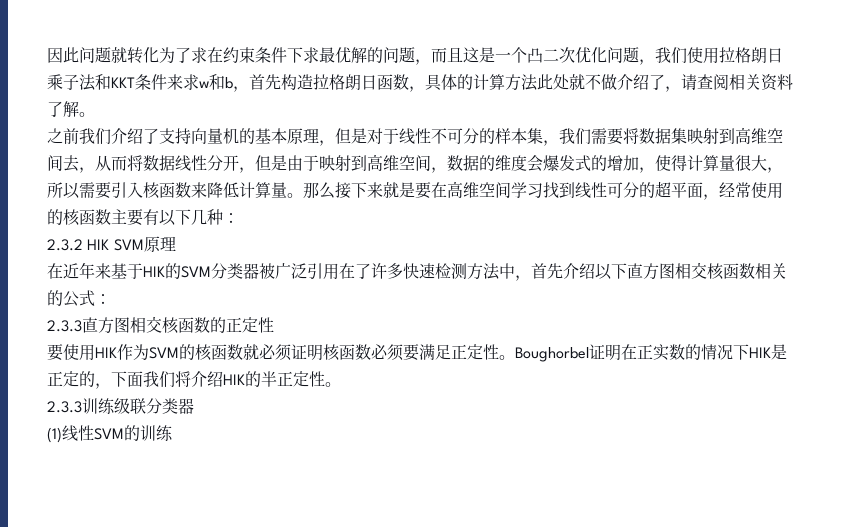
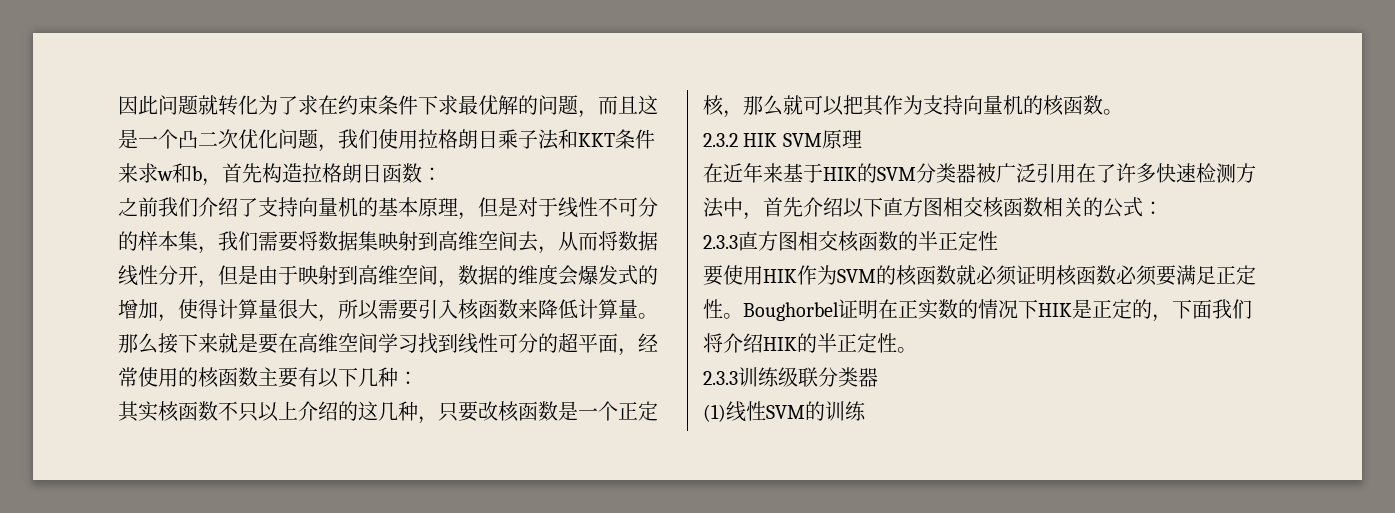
- 因此问题就转化为了求在约束条件下求最优解的问题，而且这是一个凸二次优化问题，我们使用拉格朗日乘子法和KKT条件来求w和b，首先构造拉格朗日函数，具体的计算方法此处就不做介绍了，请查阅相关资料了解。
+ 因此问题就转化为了求在约束条件下求最优解的问题，而且这是一个凸二次优化问题，我们使用拉格朗日乘子法和KKT条件来求w和b，首先构造拉格朗日函数：
+ 其实核函数不只以上介绍的这几种，只要改核函数是一个正定核，那么就可以把其作为支持向量机的核函数。
- 2.3.3直方图相交核函数的正定性
+ 2.3.3直方图相交核函数的半正定性

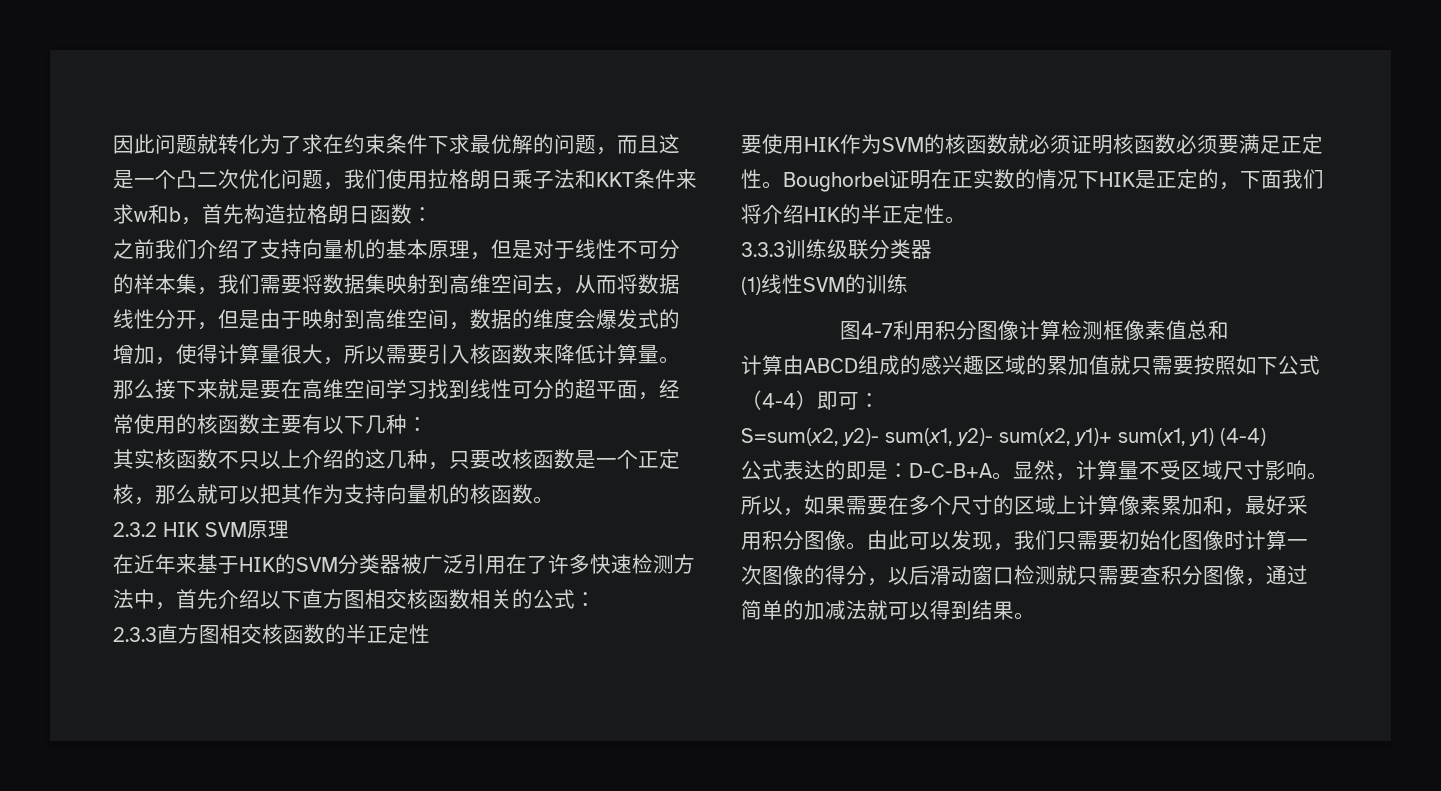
- 2.3.3训练级联分类器
+ 3.3.3训练级联分类器
+ 图4-7利用积分图像计算检测框像素值总和
+ 计算由ABCD组成的感兴趣区域的累加值就只需要按照如下公式（4-4）即可：
+ S=sum(x2, y2)- sum(x1, y2)- sum(x2, y1)+ sum(x1, y1) (4-4)
+ 公式表达的即是：D-C-B+A。显然，计算量不受区域尺寸影响。所以，如果需要在多个尺寸的区域上计算像素累加和，最好采用积分图像。由此可以发现，我们只需要初始化图像时计算一次图像的得分，以后滑动窗口检测就只需要查积分图像，通过简单的加减法就可以得到结果。

